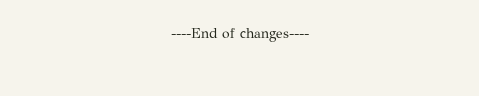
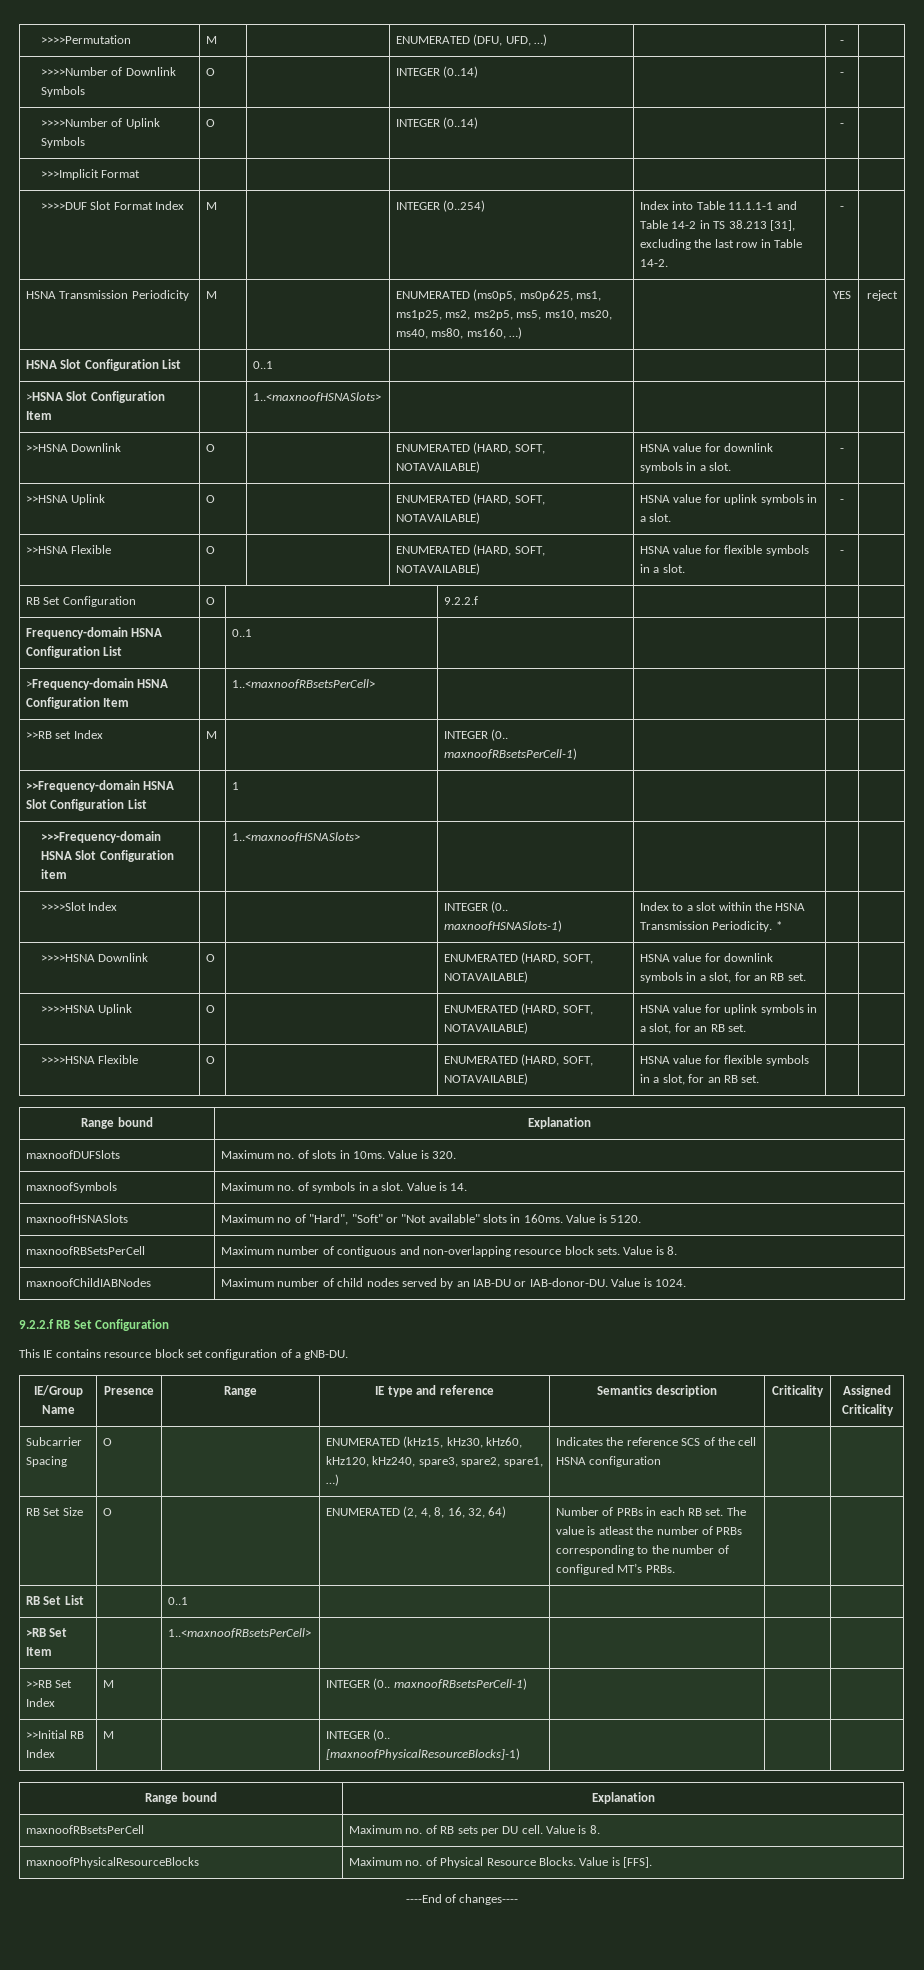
+ >>>>Permutation | M | | ENUMERATED (DFU, UFD, …) | | - |
+ >>>>Number of Downlink Symbols | O | | INTEGER (0..14) | | - |
+ >>>>Number of Uplink Symbols | O | | INTEGER (0..14) | | - |
+ >>>Implicit Format | | | | | |
+ >>>>DUF Slot Format Index | M | | INTEGER (0..254) | Index into Table 11.1.1-1 and Table 14-2 in TS 38.213 [31], excluding the last row in Table 14-2. | - |
+ HSNA Transmission Periodicity | M | | ENUMERATED (ms0p5, ms0p625, ms1, ms1p25, ms2, ms2p5, ms5, ms10, ms20, ms40, ms80, ms160, …) | | YES | reject
+ HSNA Slot Configuration List | | 0..1 | | | |
+ >HSNA Slot Configuration Item | | 1..<maxnoofHSNASlots> | | | |
+ >>HSNA Downlink | O | | ENUMERATED (HARD, SOFT, NOTAVAILABLE) | HSNA value for downlink symbols in a slot. | - |
+ >>HSNA Uplink | O | | ENUMERATED (HARD, SOFT, NOTAVAILABLE) | HSNA value for uplink symbols in a slot. | - |
+ >>HSNA Flexible | O | | ENUMERATED (HARD, SOFT, NOTAVAILABLE) | HSNA value for flexible symbols in a slot. | - |
+ RB Set Configuration | O | | 9.2.2.f | | |
+ Frequency-domain HSNA Configuration List | | 0..1 | | | |
+ >Frequency-domain HSNA Configuration Item | | 1..<maxnoofRBsetsPerCell> | | | |
+ >>RB set Index | M | | INTEGER (0.. maxnoofRBsetsPerCell-1) | | |
+ >>Frequency-domain HSNA Slot Configuration List | | 1 | | | |
+ >>>Frequency-domain HSNA Slot Configuration item | | 1..<maxnoofHSNASlots> | | | |
+ >>>>Slot Index | | | INTEGER (0.. maxnoofHSNASlots-1) | Index to a slot within the HSNA Transmission Periodicity. * | |
+ >>>>HSNA Downlink | O | | ENUMERATED (HARD, SOFT, NOTAVAILABLE) | HSNA value for downlink symbols in a slot, for an RB set. | |
+ >>>>HSNA Uplink | O | | ENUMERATED (HARD, SOFT, NOTAVAILABLE) | HSNA value for uplink symbols in a slot, for an RB set. | |
+ >>>>HSNA Flexible | O | | ENUMERATED (HARD, SOFT, NOTAVAILABLE) | HSNA value for flexible symbols in a slot, for an RB set. | |
+ Range bound | Explanation
+ maxnoofDUFSlots | Maximum no. of slots in 10ms. Value is 320.
+ maxnoofSymbols | Maximum no. of symbols in a slot. Value is 14.
+ maxnoofHSNASlots | Maximum no of "Hard", "Soft" or "Not available" slots in 160ms. Value is 5120.
+ maxnoofRBSetsPerCell | Maximum number of contiguous and non-overlapping resource block sets. Value is 8.
+ maxnoofChildIABNodes | Maximum number of child nodes served by an IAB-DU or IAB-donor-DU. Value is 1024.
+ 9.2.2.f RB Set Configuration
+ This IE contains resource block set configuration of a gNB-DU.
+ IE/Group Name | Presence | Range | IE type and reference | Semantics description | Criticality | Assigned Criticality
+ Subcarrier Spacing | O | | ENUMERATED (kHz15, kHz30, kHz60, kHz120, kHz240, spare3, spare2, spare1, …) | Indicates the reference SCS of the cell HSNA configuration | |
+ RB Set Size | O | | ENUMERATED (2, 4, 8, 16, 32, 64) | Number of PRBs in each RB set. The value is atleast the number of PRBs corresponding to the number of configured MT’s PRBs. | |
+ RB Set List | | 0..1 | | | |
+ >RB Set Item | | 1..<maxnoofRBsetsPerCell> | | | |
+ >>RB Set Index | M | | INTEGER (0.. maxnoofRBsetsPerCell-1) | | |
+ >>Initial RB Index | M | | INTEGER (0.. [maxnoofPhysicalResourceBlocks]-1) | | |
+ Range bound | Explanation
+ maxnoofRBsetsPerCell | Maximum no. of RB sets per DU cell. Value is 8.
+ maxnoofPhysicalResourceBlocks | Maximum no. of Physical Resource Blocks. Value is [FFS].

